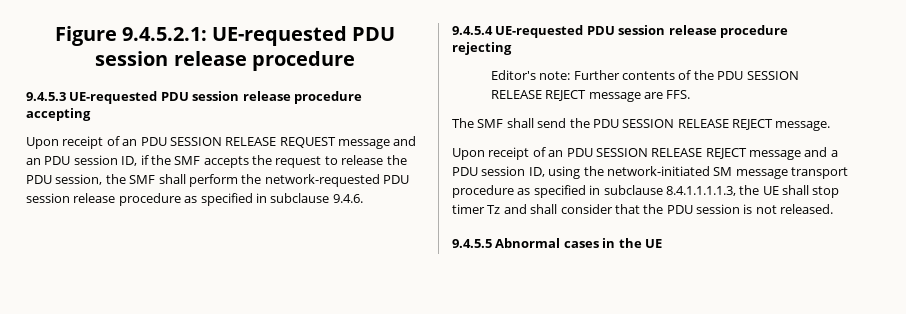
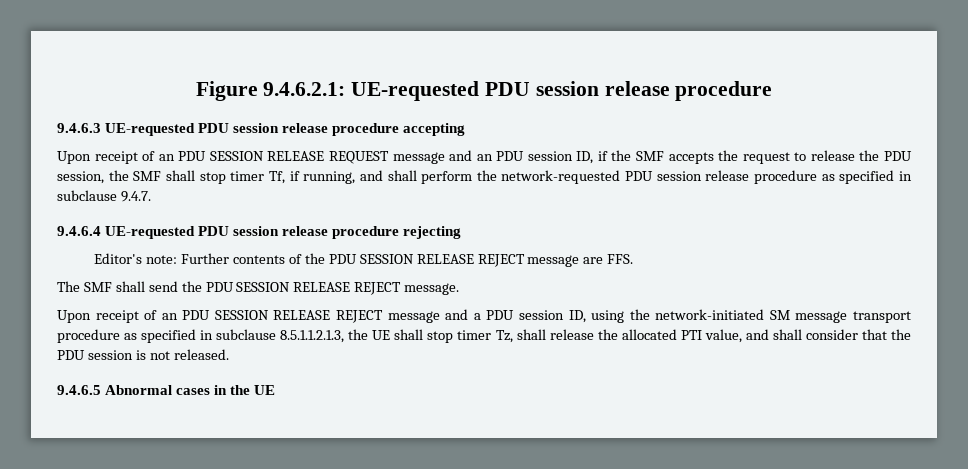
- Figure 9.4.5.2.1: UE-requested PDU session release procedure
+ Figure 9.4.6.2.1: UE-requested PDU session release procedure
- 9.4.5.3 UE-requested PDU session release procedure accepting
+ 9.4.6.3 UE-requested PDU session release procedure accepting
- Upon receipt of an PDU SESSION RELEASE REQUEST message and an PDU session ID, if the SMF accepts the request to release the PDU session, the SMF shall perform the network-requested PDU session release procedure as specified in subclause 9.4.6.
- 9.4.5.4 UE-requested PDU session release procedure rejecting
+ Upon receipt of an PDU SESSION RELEASE REQUEST message and an PDU session ID, if the SMF accepts the request to release the PDU session, the SMF shall stop timer Tf, if running, and shall perform the network-requested PDU session release procedure as specified in subclause 9.4.7.
+ 9.4.6.4 UE-requested PDU session release procedure rejecting
- Upon receipt of an PDU SESSION RELEASE REJECT message and a PDU session ID, using the network-initiated SM message transport procedure as specified in subclause 8.4.1.1.1.1.3, the UE shall stop timer Tz and shall consider that the PDU session is not released.
+ Upon receipt of an PDU SESSION RELEASE REJECT message and a PDU session ID, using the network-initiated SM message transport procedure as specified in subclause 8.5.1.1.2.1.3, the UE shall stop timer Tz, shall release the allocated PTI value, and shall consider that the PDU session is not released.
- 9.4.5.5 Abnormal cases in the UE
+ 9.4.6.5 Abnormal cases in the UE

